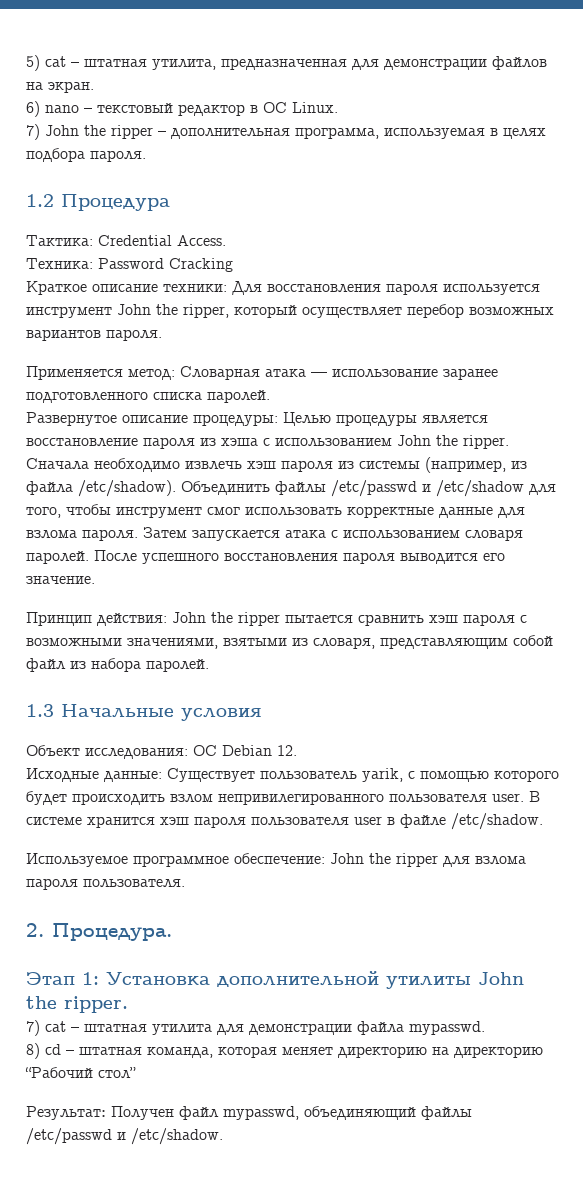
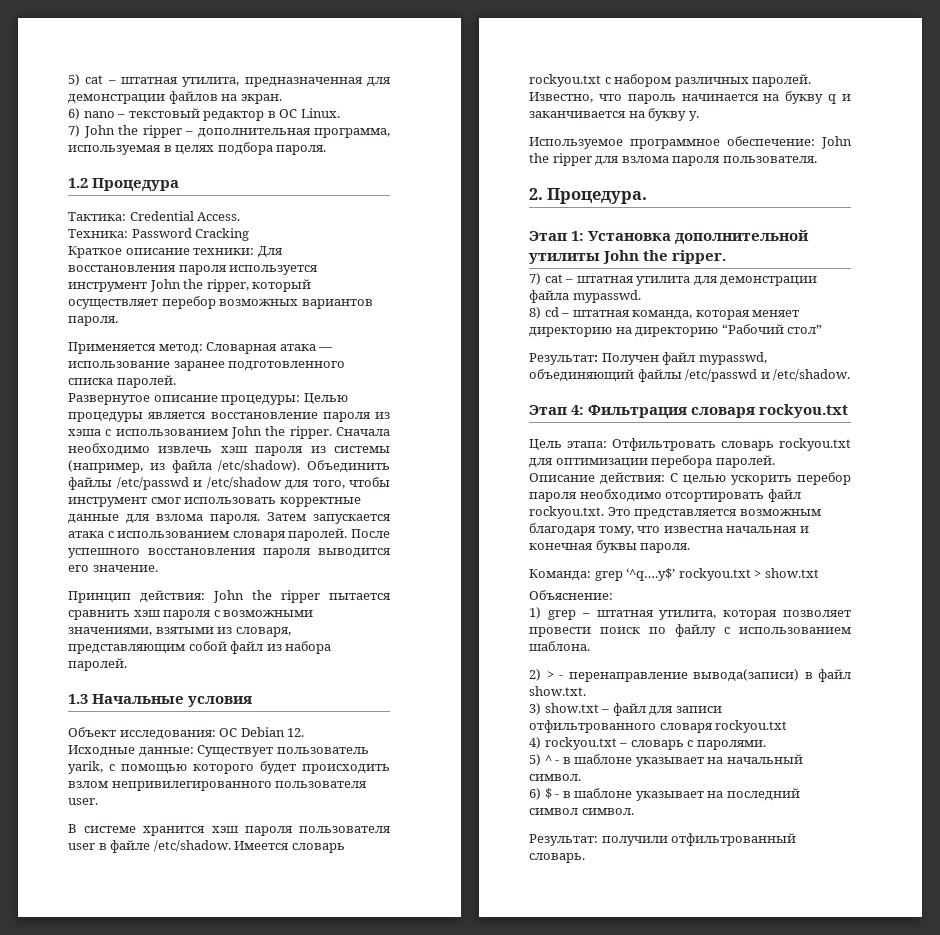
- Исходные данные: Существует пользователь yarik, с помощью которого будет происходить взлом непривилегированного пользователя user. В системе хранится хэш пароля пользователя user в файле /etc/shadow.
+ Исходные данные: Существует пользователь yarik, с помощью которого будет происходить взлом непривилегированного пользователя user.
+ В системе хранится хэш пароля пользователя user в файле /etc/shadow. Имеется словарь rockyou.txt с набором различных паролей. Известно, что пароль начинается на букву q и заканчивается на букву y.
+ Этап 4: Фильтрация словаря rockyou.txt
+ Цель этапа: Отфильтровать словарь rockyou.txt для оптимизации перебора паролей.
+ Описание действия: С целью ускорить перебор пароля необходимо отсортировать файл rockyou.txt. Это представляется возможным благодаря тому, что известна начальная и конечная буквы пароля.
+ Команда: grep ‘^q….y$’ rockyou.txt > show.txt
+ Объяснение:
+ 1) grep – штатная утилита, которая позволяет провести поиск по файлу с использованием шаблона.
+ 2) > - перенаправление вывода(записи) в файл show.txt.
+ 3) show.txt – файл для записи отфильтрованного словаря rockyou.txt
+ 4) rockyou.txt – словарь с паролями.
+ 5) ^ - в шаблоне указывает на начальный символ.
+ 6) $ - в шаблоне указывает на последний символ символ.
+ Результат: получили отфильтрованный словарь.

